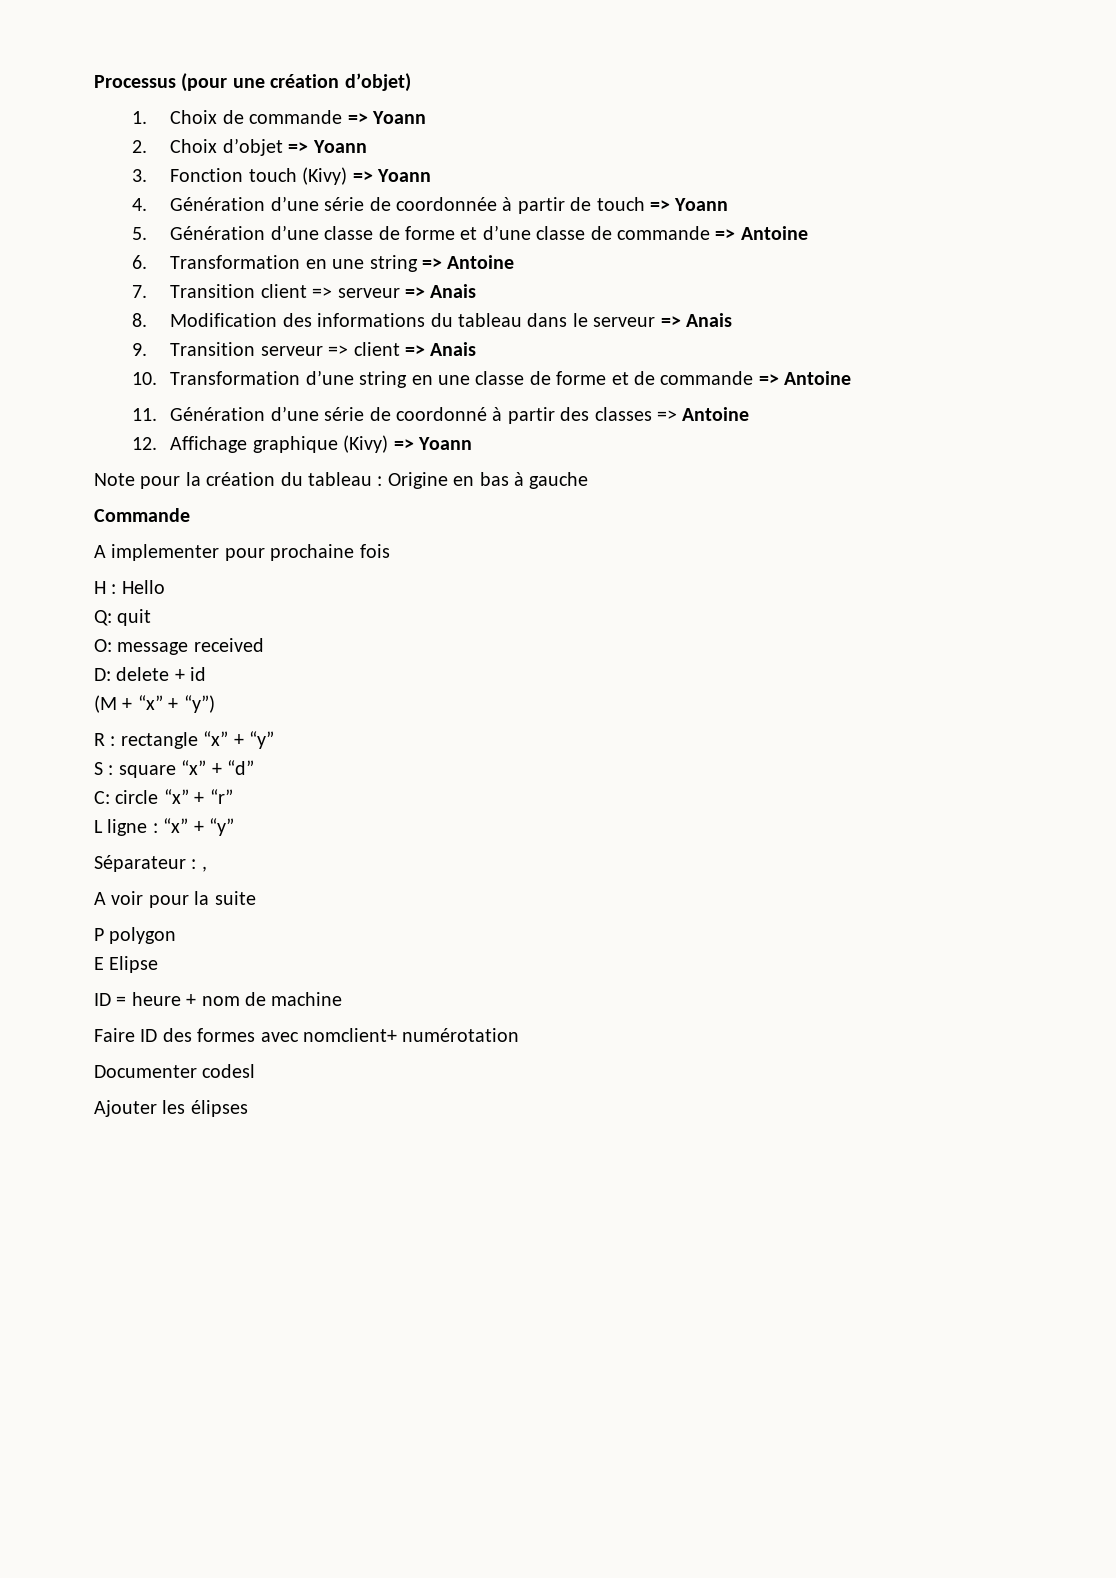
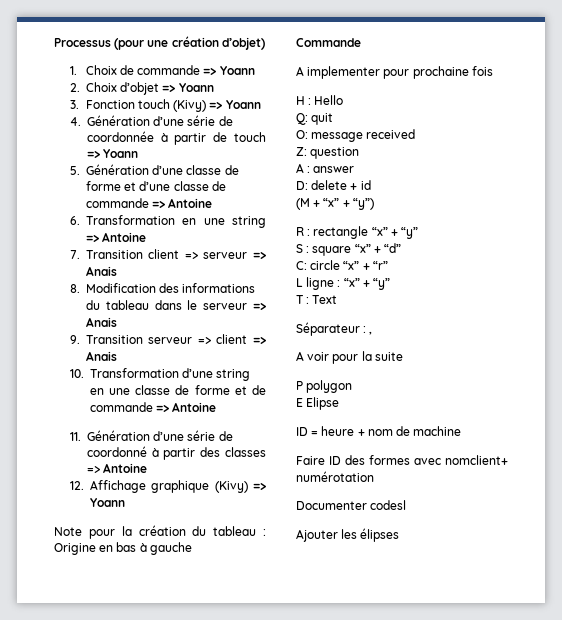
+ Z: question
+ A : answer
+ T : Text

